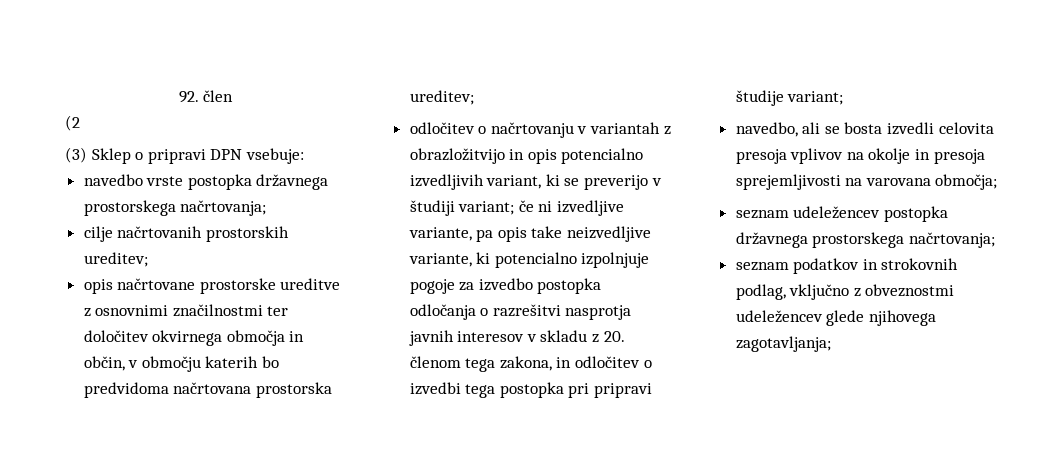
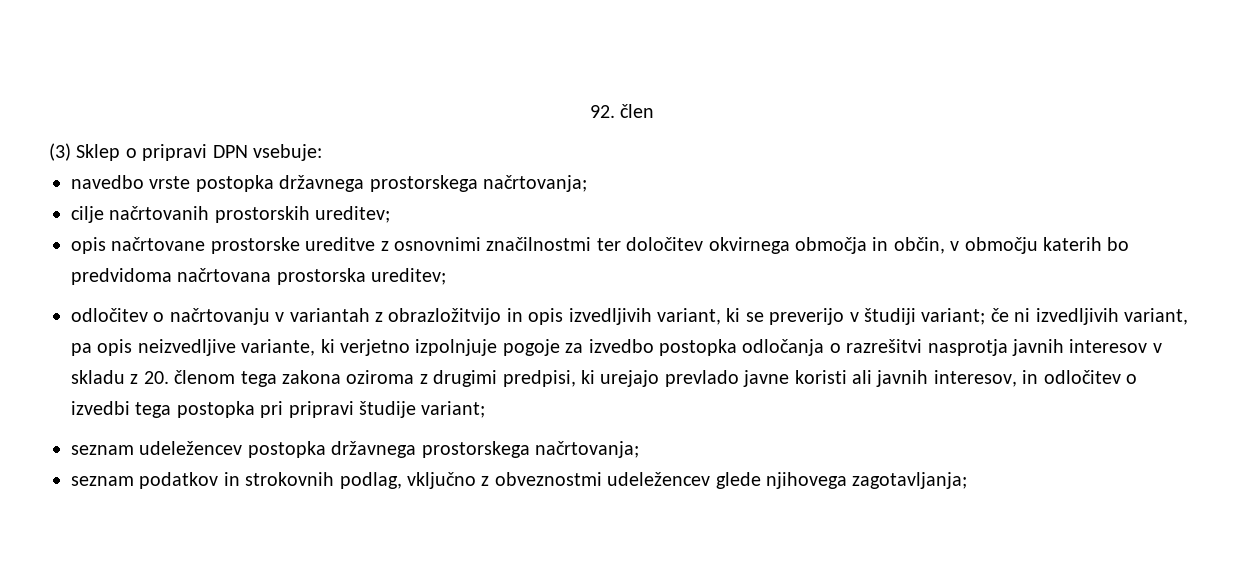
- (2
- odločitev o načrtovanju v variantah z obrazložitvijo in opis potencialno izvedljivih variant, ki se preverijo v študiji variant; če ni izvedljive variante, pa opis take neizvedljive variante, ki potencialno izpolnjuje pogoje za izvedbo postopka odločanja o razrešitvi nasprotja javnih interesov v skladu z 20. členom tega zakona, in odločitev o izvedbi tega postopka pri pripravi študije variant;
+ odločitev o načrtovanju v variantah z obrazložitvijo in opis izvedljivih variant, ki se preverijo v študiji variant; če ni izvedljivih variant, pa opis neizvedljive variante, ki verjetno izpolnjuje pogoje za izvedbo postopka odločanja o razrešitvi nasprotja javnih interesov v skladu z 20. členom tega zakona oziroma z drugimi predpisi, ki urejajo prevlado javne koristi ali javnih interesov, in odločitev o izvedbi tega postopka pri pripravi študije variant;
- navedbo, ali se bosta izvedli celovita presoja vplivov na okolje in presoja sprejemljivosti na varovana območja;

